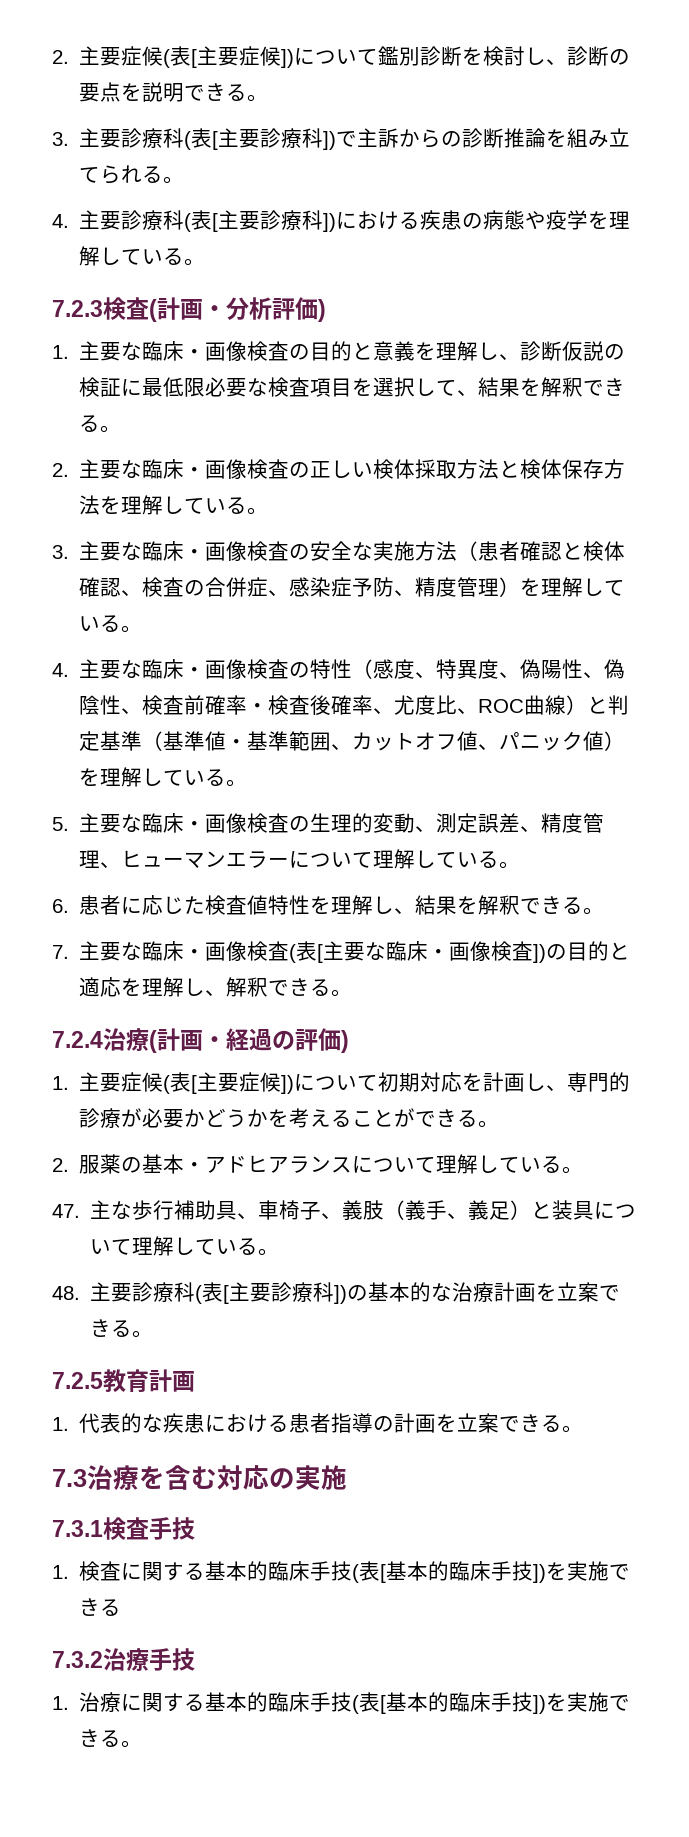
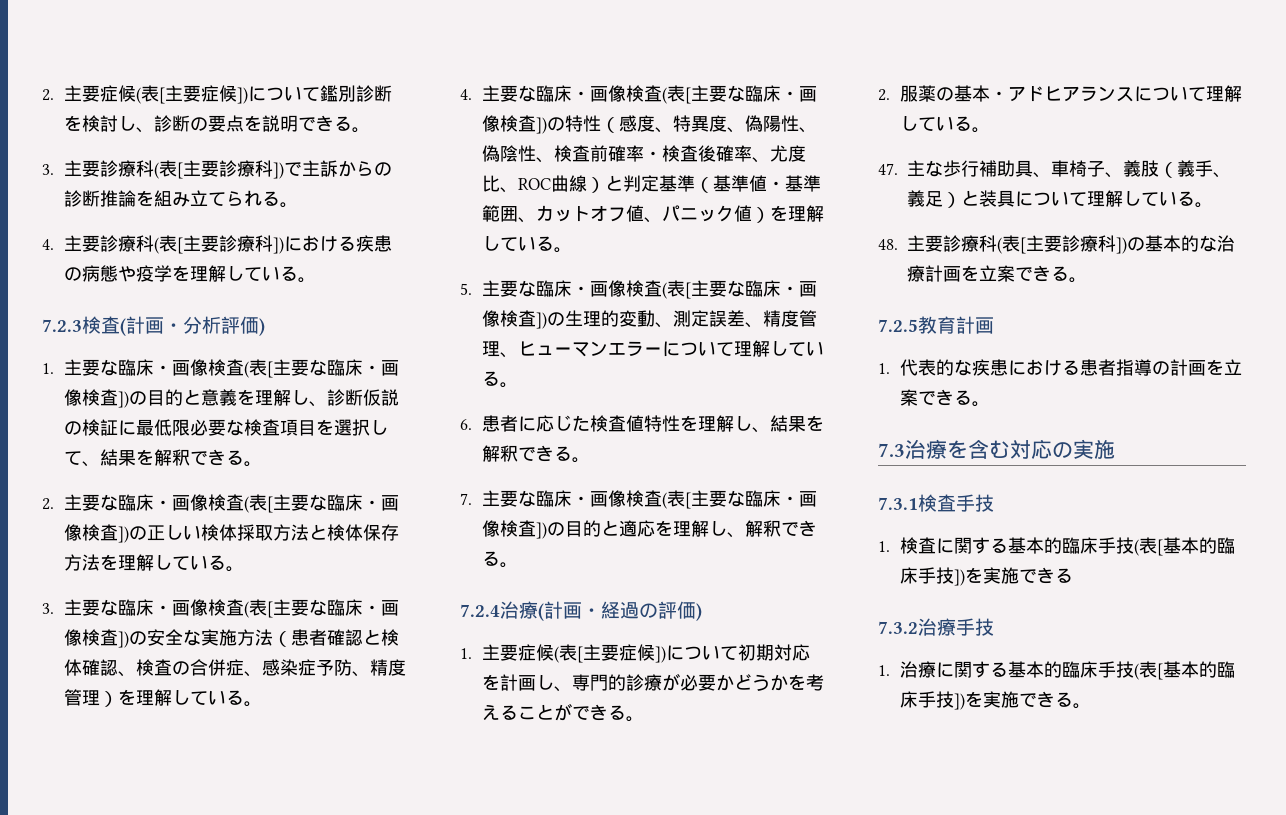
- 1.主要な臨床・画像検査の目的と意義を理解し、診断仮説の検証に最低限必要な検査項目を選択して、結果を解釈できる。
+ 1.主要な臨床・画像検査(表[主要な臨床・画像検査])の目的と意義を理解し、診断仮説の検証に最低限必要な検査項目を選択して、結果を解釈できる。
- 2.主要な臨床・画像検査の正しい検体採取方法と検体保存方法を理解している。
+ 2.主要な臨床・画像検査(表[主要な臨床・画像検査])の正しい検体採取方法と検体保存方法を理解している。
- 3.主要な臨床・画像検査の安全な実施方法（患者確認と検体確認、検査の合併症、感染症予防、精度管理）を理解している。
+ 3.主要な臨床・画像検査(表[主要な臨床・画像検査])の安全な実施方法（患者確認と検体確認、検査の合併症、感染症予防、精度管理）を理解している。
- 4.主要な臨床・画像検査の特性（感度、特異度、偽陽性、偽陰性、検査前確率・検査後確率、尤度比、ROC曲線）と判定基準（基準値・基準範囲、カットオフ値、パニック値）を理解している。
+ 4.主要な臨床・画像検査(表[主要な臨床・画像検査])の特性（感度、特異度、偽陽性、偽陰性、検査前確率・検査後確率、尤度比、ROC曲線）と判定基準（基準値・基準範囲、カットオフ値、パニック値）を理解している。
- 5.主要な臨床・画像検査の生理的変動、測定誤差、精度管理、ヒューマンエラーについて理解している。
+ 5.主要な臨床・画像検査(表[主要な臨床・画像検査])の生理的変動、測定誤差、精度管理、ヒューマンエラーについて理解している。

